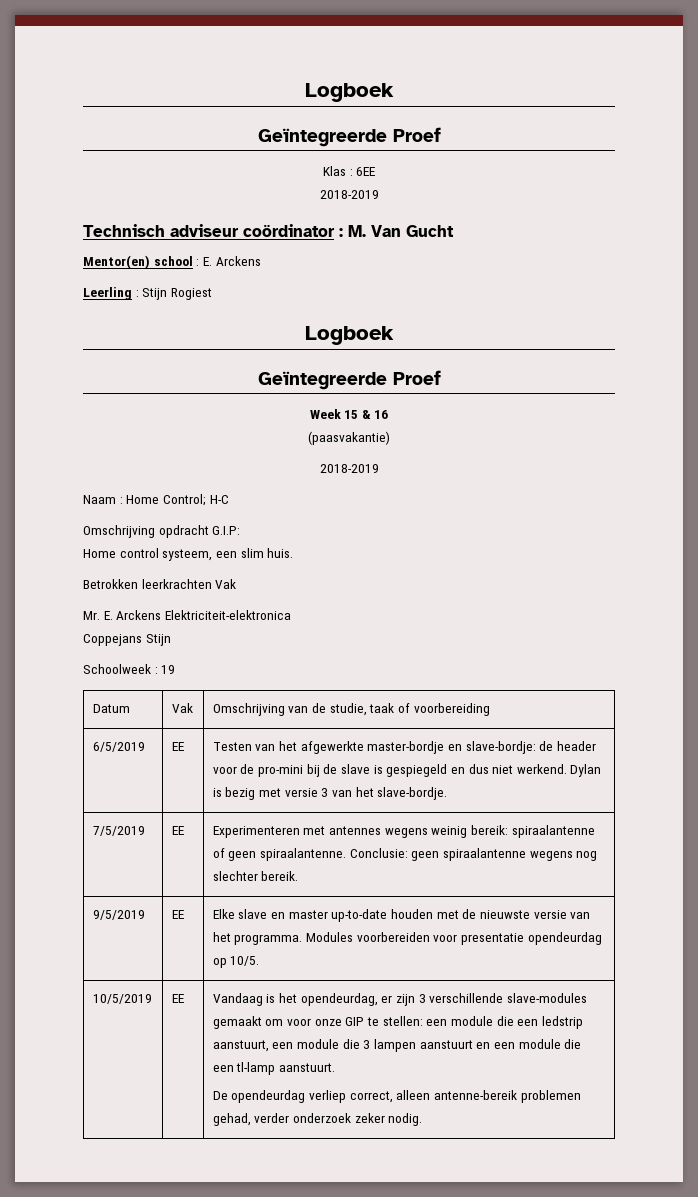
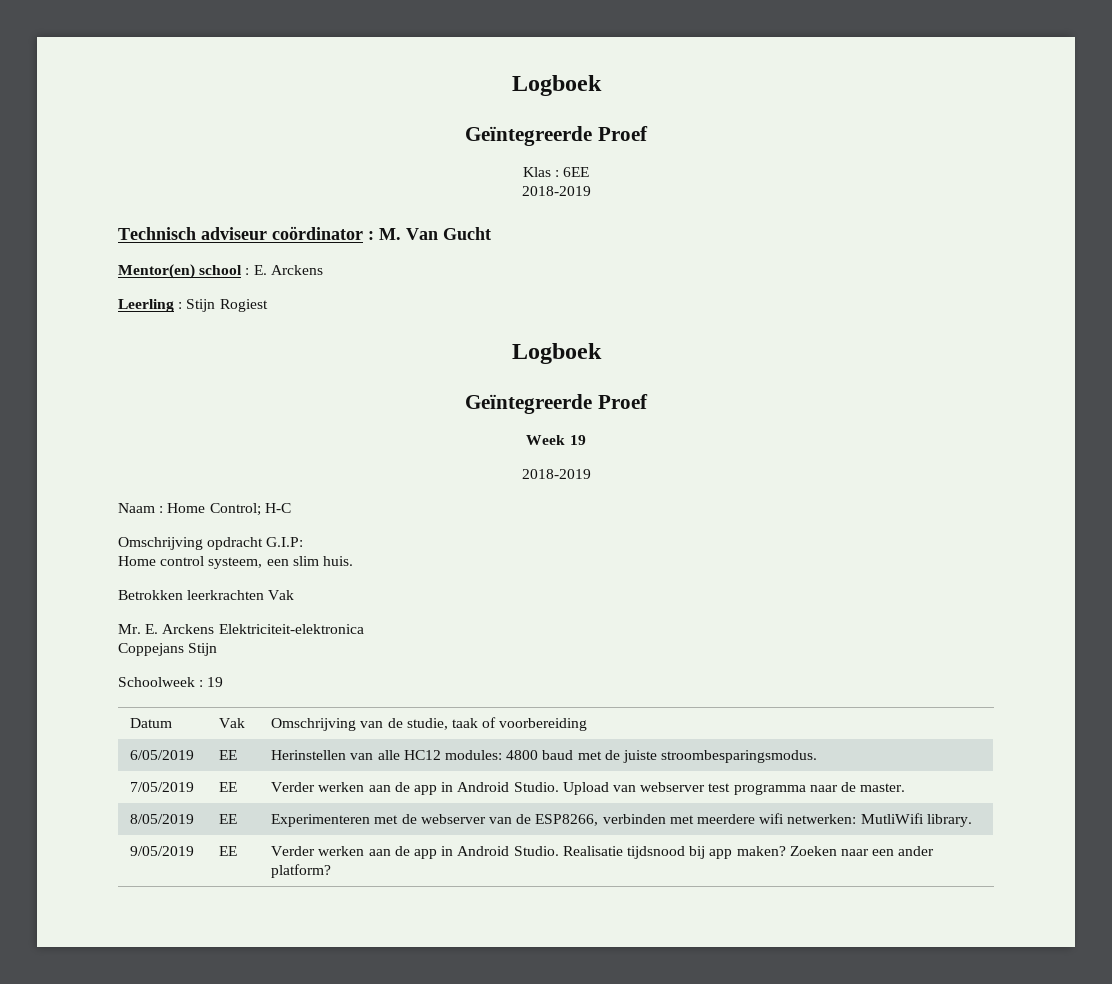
- Week 15 & 16
- (paasvakantie)
+ Week 19
- 6/5/2019 | EE | Testen van het afgewerkte master-bordje en slave-bordje: de header voor de pro-mini bij de slave is gespiegeld en dus niet werkend. Dylan is bezig met versie 3 van het slave-bordje.
- 7/5/2019 | EE | Experimenteren met antennes wegens weinig bereik: spiraalantenne of geen spiraalantenne. Conclusie: geen spiraalantenne wegens nog slechter bereik.
- 9/5/2019 | EE | Elke slave en master up-to-date houden met de nieuwste versie van het programma. Modules voorbereiden voor presentatie opendeurdag op 10/5.
- 10/5/2019 | EE | Vandaag is het opendeurdag, er zijn 3 verschillende slave-modules gemaakt om voor onze GIP te stellen: een module die een ledstrip aanstuurt, een module die 3 lampen aanstuurt en een module die een tl-lamp aanstuurt.
- De opendeurdag verliep correct, alleen antenne-bereik problemen gehad, verder onderzoek zeker nodig.
+ 6/05/2019 | EE | Herinstellen van alle HC12 modules: 4800 baud met de juiste stroombesparingsmodus.
+ 7/05/2019 | EE | Verder werken aan de app in Android Studio. Upload van webserver test programma naar de master.
+ 8/05/2019 | EE | Experimenteren met de webserver van de ESP8266, verbinden met meerdere wifi netwerken: MutliWifi library.
+ 9/05/2019 | EE | Verder werken aan de app in Android Studio. Realisatie tijdsnood bij app maken? Zoeken naar een ander platform?

